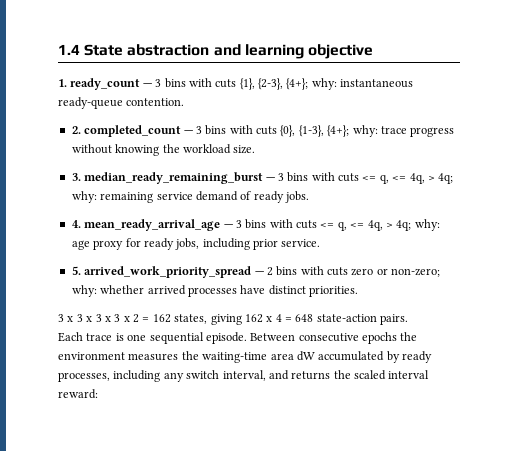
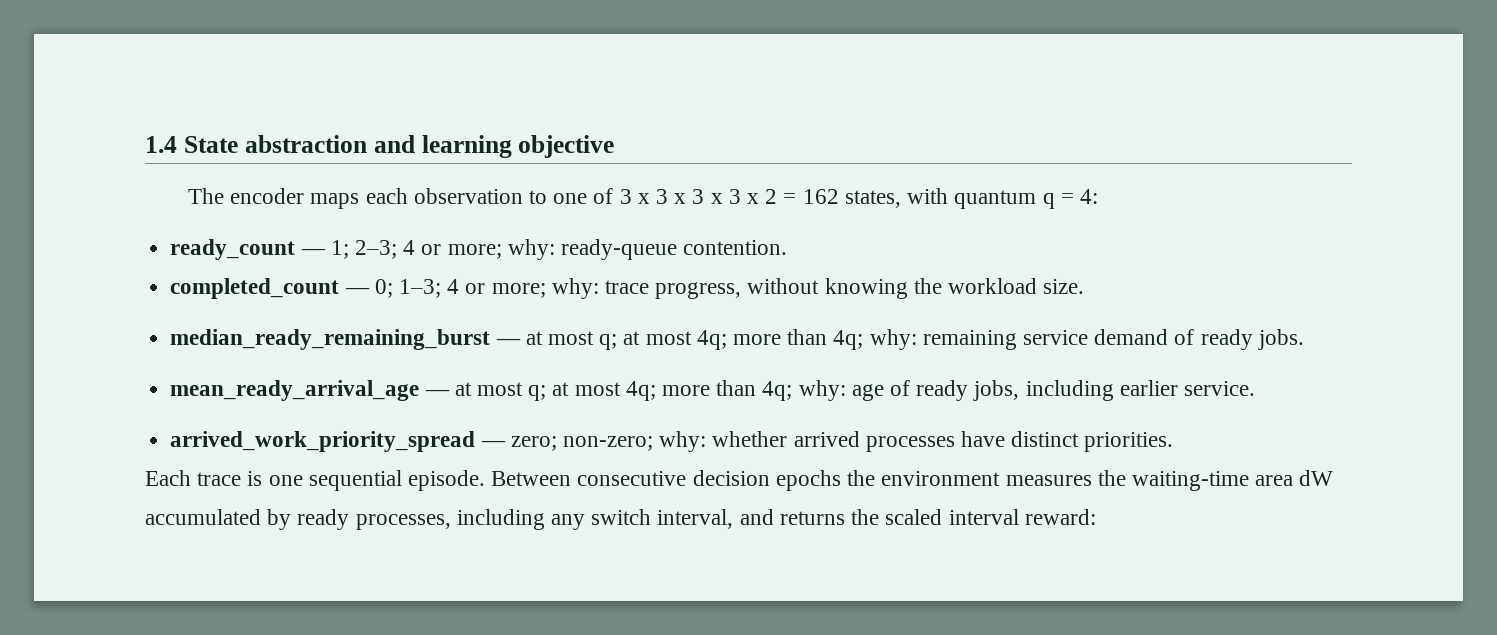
- 1. ready_count — 3 bins with cuts {1}, {2-3}, {4+}; why: instantaneous ready-queue contention.
- 2. completed_count — 3 bins with cuts {0}, {1-3}, {4+}; why: trace progress without knowing the workload size.
- 3. median_ready_remaining_burst — 3 bins with cuts <= q, <= 4q, > 4q; why: remaining service demand of ready jobs.
- 4. mean_ready_arrival_age — 3 bins with cuts <= q, <= 4q, > 4q; why: age proxy for ready jobs, including prior service.
- 5. arrived_work_priority_spread — 2 bins with cuts zero or non-zero; why: whether arrived processes have distinct priorities.
- 3 x 3 x 3 x 3 x 2 = 162 states, giving 162 x 4 = 648 state-action pairs.
+ The encoder maps each observation to one of 3 x 3 x 3 x 3 x 2 = 162 states, with quantum q = 4:
+ ready_count — 1; 2–3; 4 or more; why: ready-queue contention.
+ completed_count — 0; 1–3; 4 or more; why: trace progress, without knowing the workload size.
+ median_ready_remaining_burst — at most q; at most 4q; more than 4q; why: remaining service demand of ready jobs.
+ mean_ready_arrival_age — at most q; at most 4q; more than 4q; why: age of ready jobs, including earlier service.
+ arrived_work_priority_spread — zero; non-zero; why: whether arrived processes have distinct priorities.
- Between consecutive epochs the environment measures the waiting-time area dW accumulated by ready processes, including any switch interval, and returns the scaled interval reward:
+ Between consecutive decision epochs the environment measures the waiting-time area dW accumulated by ready processes, including any switch interval, and returns the scaled interval reward:

